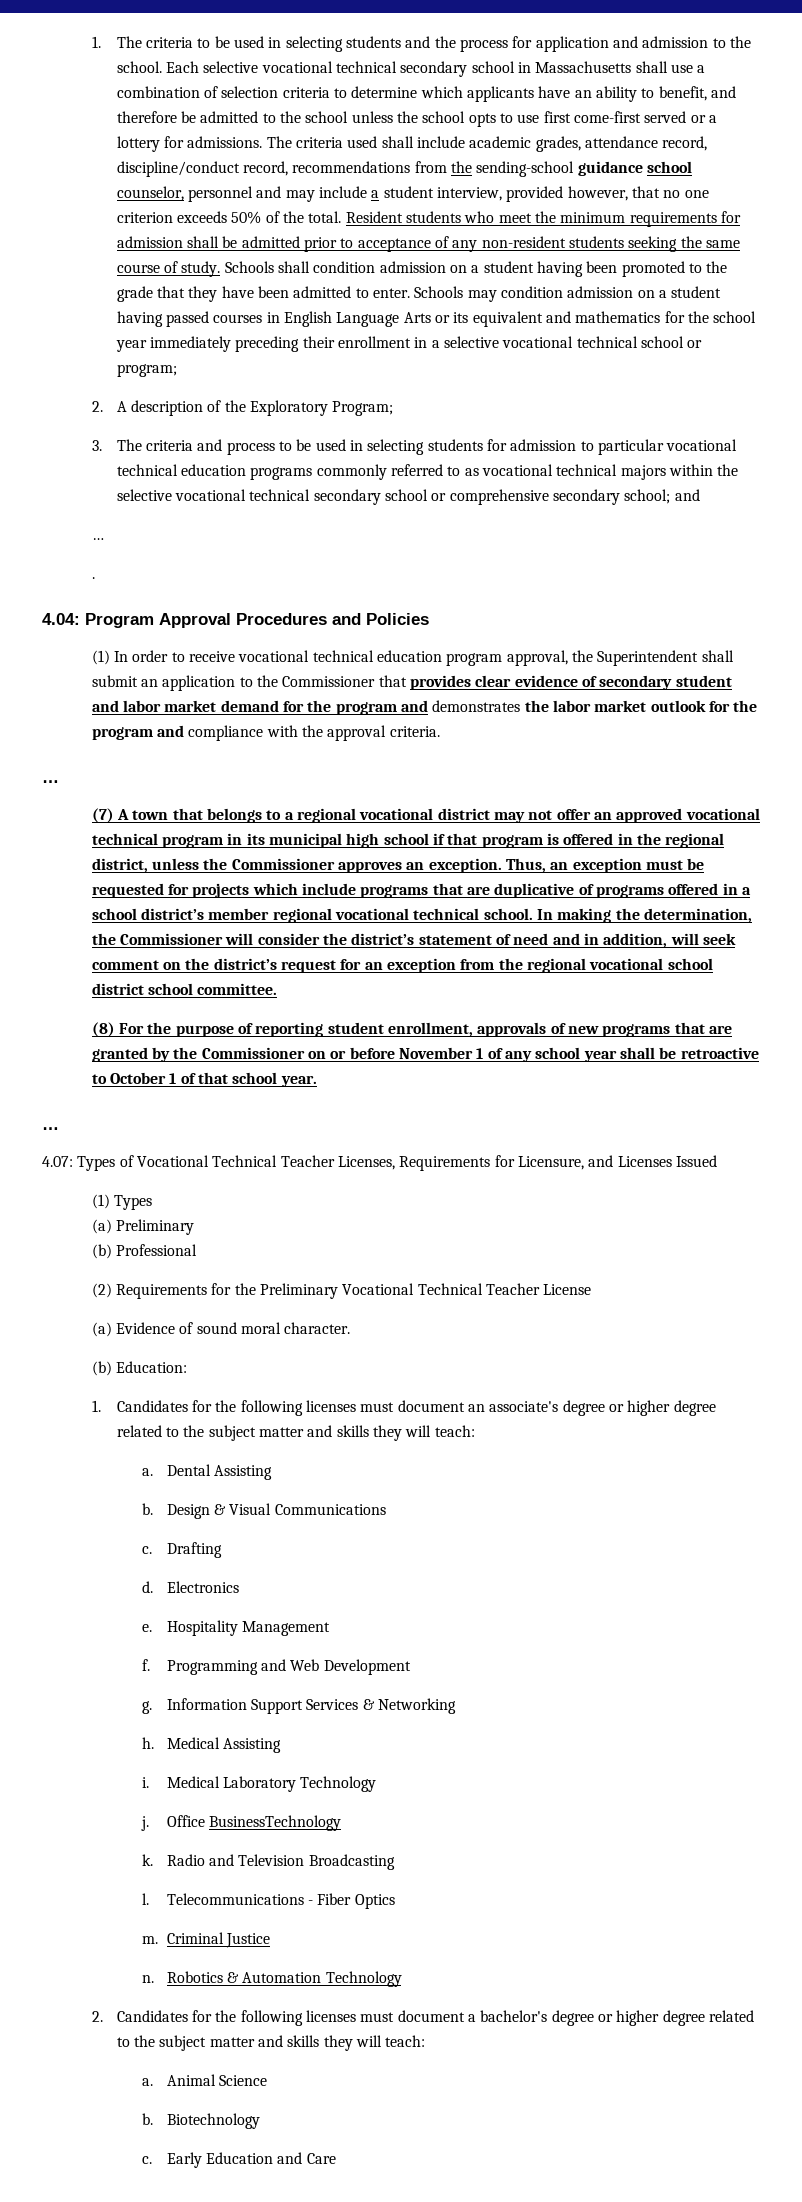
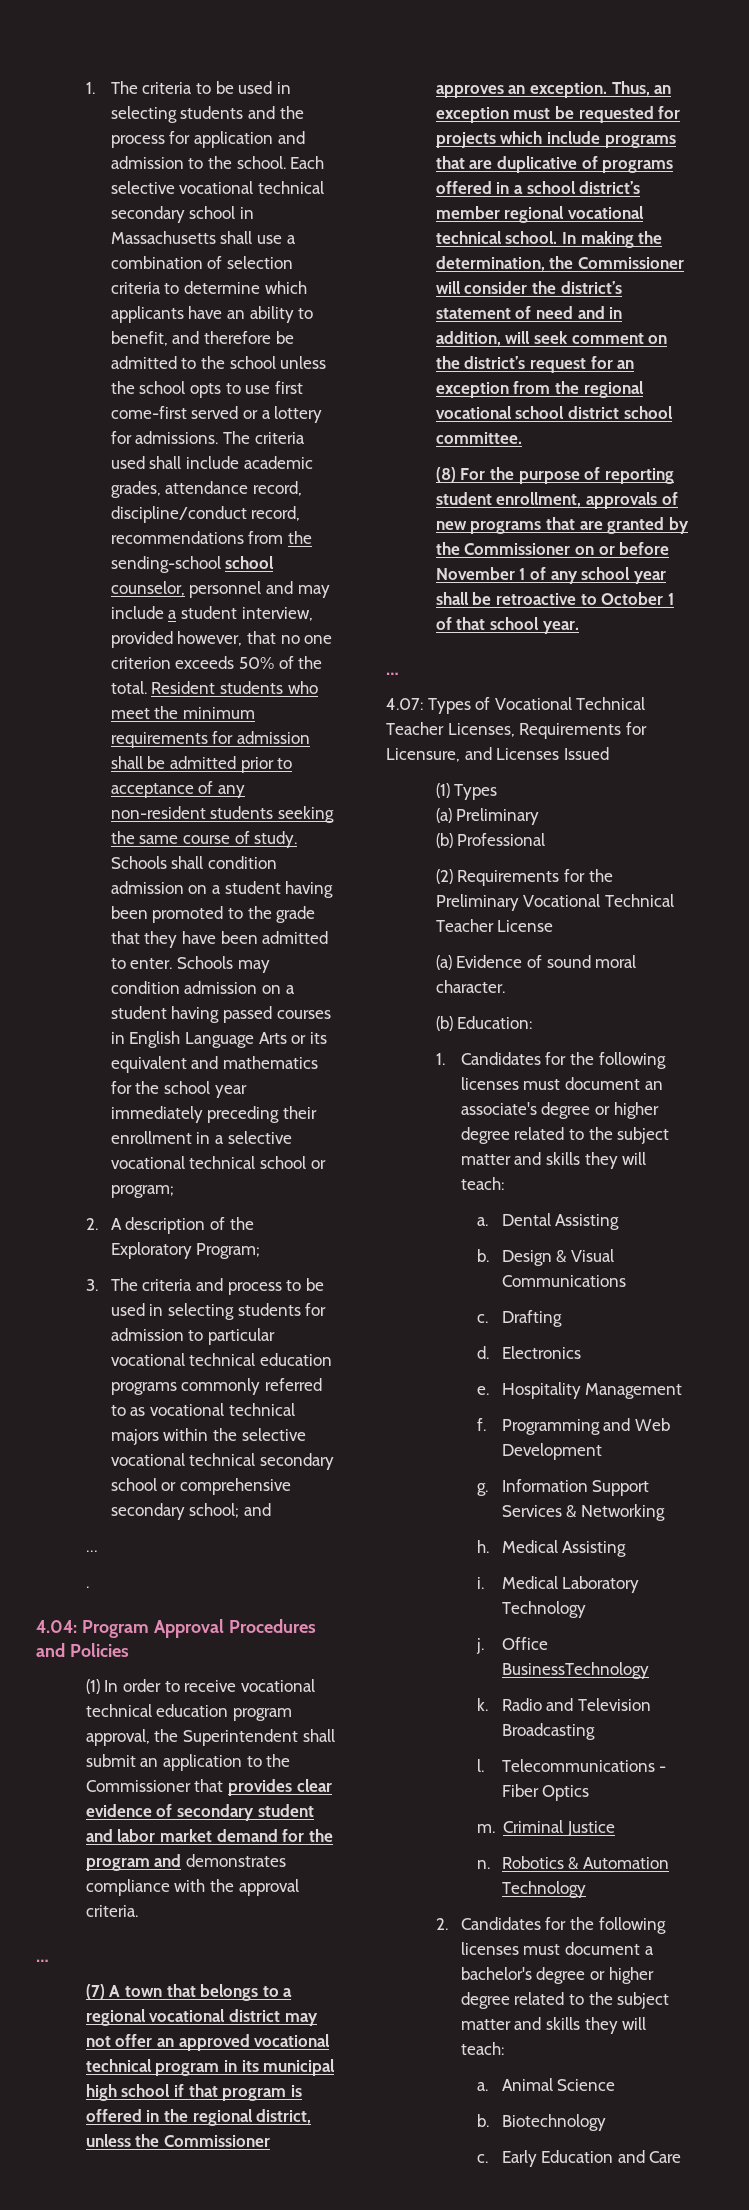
- The criteria used shall include academic grades, attendance record, discipline/conduct record, recommendations from the sending-school guidance school counselor, personnel and may include a student interview, provided however, that no one criterion exceeds 50% of the total.
+ The criteria used shall include academic grades, attendance record, discipline/conduct record, recommendations from the sending-school school counselor, personnel and may include a student interview, provided however, that no one criterion exceeds 50% of the total.
- (1) In order to receive vocational technical education program approval, the Superintendent shall submit an application to the Commissioner that provides clear evidence of secondary student and labor market demand for the program and demonstrates the labor market outlook for the program and compliance with the approval criteria.
+ (1) In order to receive vocational technical education program approval, the Superintendent shall submit an application to the Commissioner that provides clear evidence of secondary student and labor market demand for the program and demonstrates compliance with the approval criteria.

